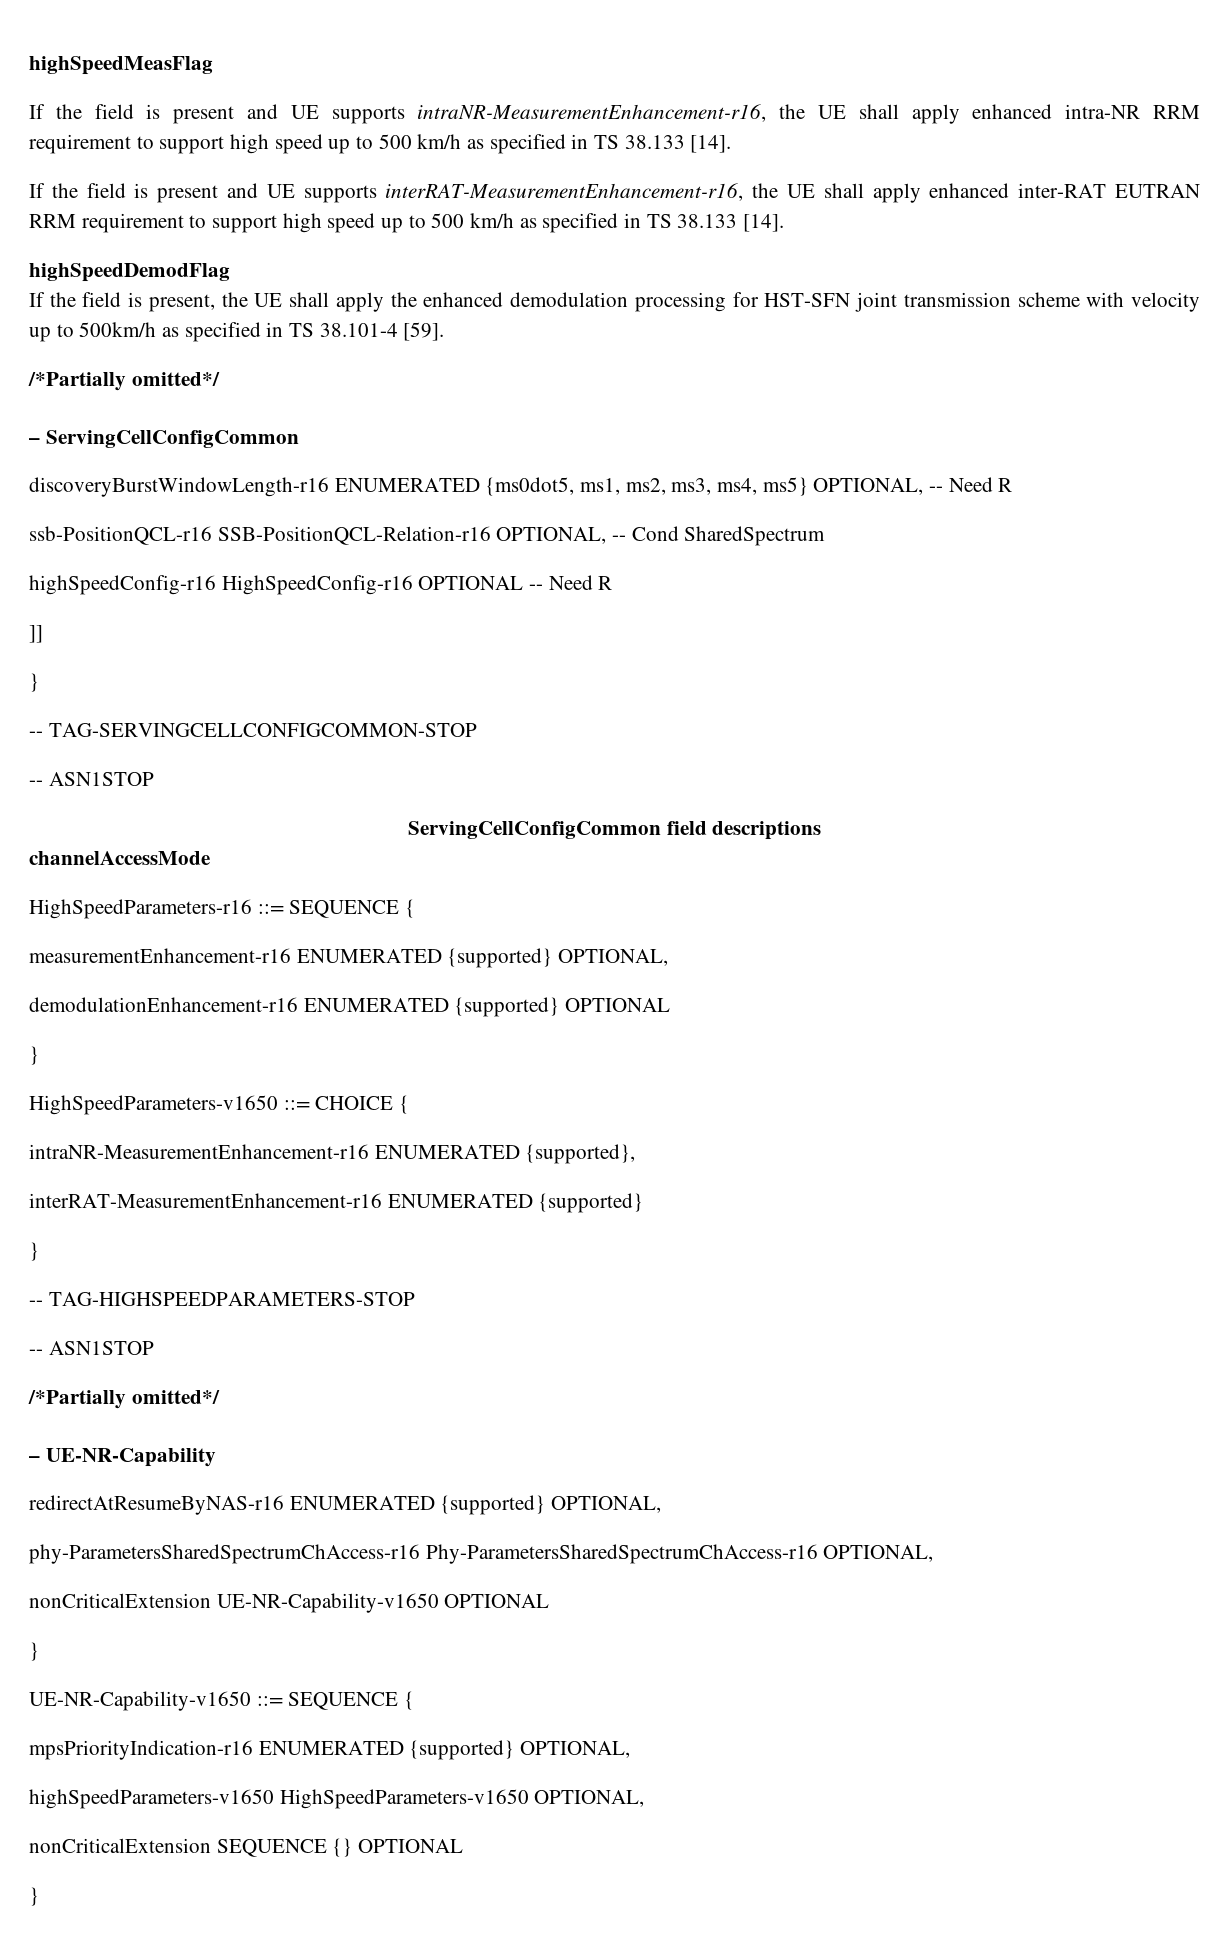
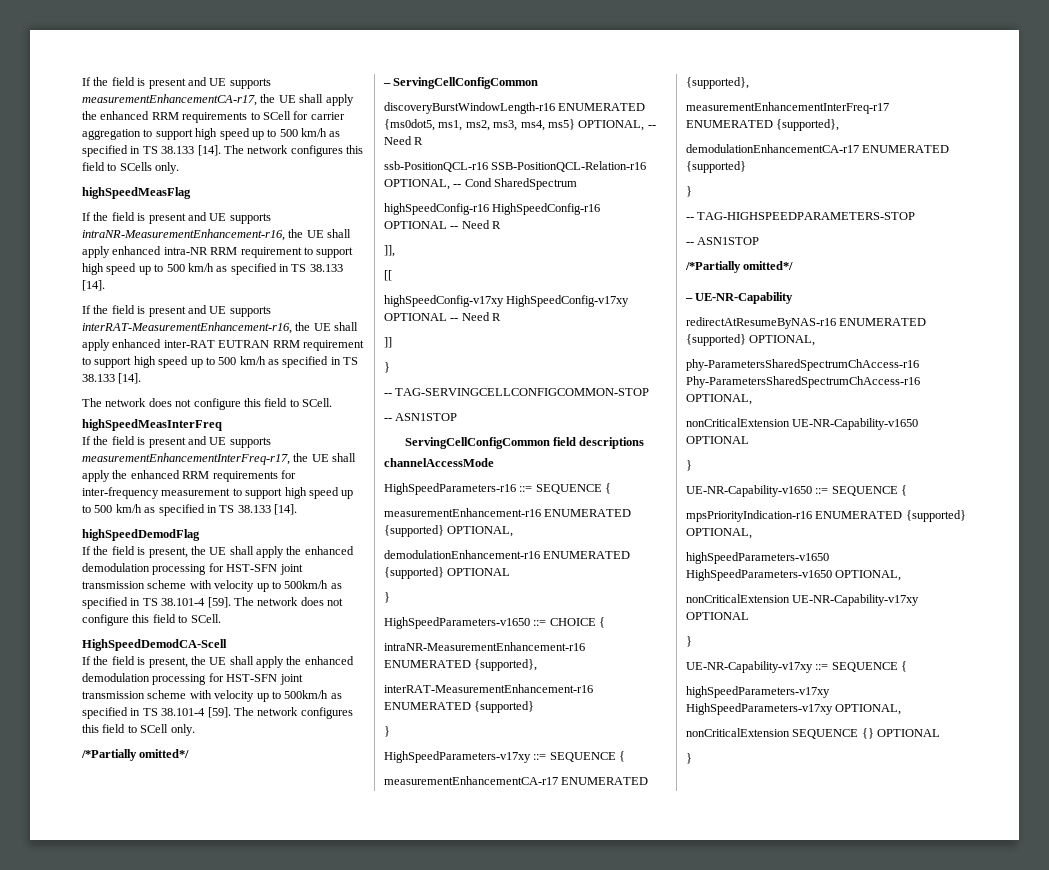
+ If the field is present and UE supports measurementEnhancementCA-r17, the UE shall apply the enhanced RRM requirements to SCell for carrier aggregation to support high speed up to 500 km/h as specified in TS 38.133 [14]. The network configures this field to SCells only.
  If the field is present and UE supports interRAT-MeasurementEnhancement-r16, the UE shall apply enhanced inter-RAT EUTRAN RRM requirement to support high speed up to 500 km/h as specified in TS 38.133 [14].
+ The network does not configure this field to SCell.
+ highSpeedMeasInterFreq
+ If the field is present and UE supports measurementEnhancementInterFreq-r17, the UE shall apply the enhanced RRM requirements for inter-frequency measurement to support high speed up to 500 km/h as specified in TS 38.133 [14].
- If the field is present, the UE shall apply the enhanced demodulation processing for HST-SFN joint transmission scheme with velocity up to 500km/h as specified in TS 38.101-4 [59].
+ If the field is present, the UE shall apply the enhanced demodulation processing for HST-SFN joint transmission scheme with velocity up to 500km/h as specified in TS 38.101-4 [59]. The network does not configure this field to SCell.
+ HighSpeedDemodCA-Scell
+ If the field is present, the UE shall apply the enhanced demodulation processing for HST-SFN joint transmission scheme with velocity up to 500km/h as specified in TS 38.101-4 [59]. The network configures this field to SCell only.
+ ]],
+ [[
+ highSpeedConfig-v17xy HighSpeedConfig-v17xy OPTIONAL -- Need R
+ HighSpeedParameters-v17xy ::= SEQUENCE {
+ measurementEnhancementCA-r17 ENUMERATED {supported},
+ measurementEnhancementInterFreq-r17 ENUMERATED {supported},
+ demodulationEnhancementCA-r17 ENUMERATED {supported}
+ }
+ nonCriticalExtension UE-NR-Capability-v17xy OPTIONAL
+ }
+ UE-NR-Capability-v17xy ::= SEQUENCE {
+ highSpeedParameters-v17xy HighSpeedParameters-v17xy OPTIONAL,

